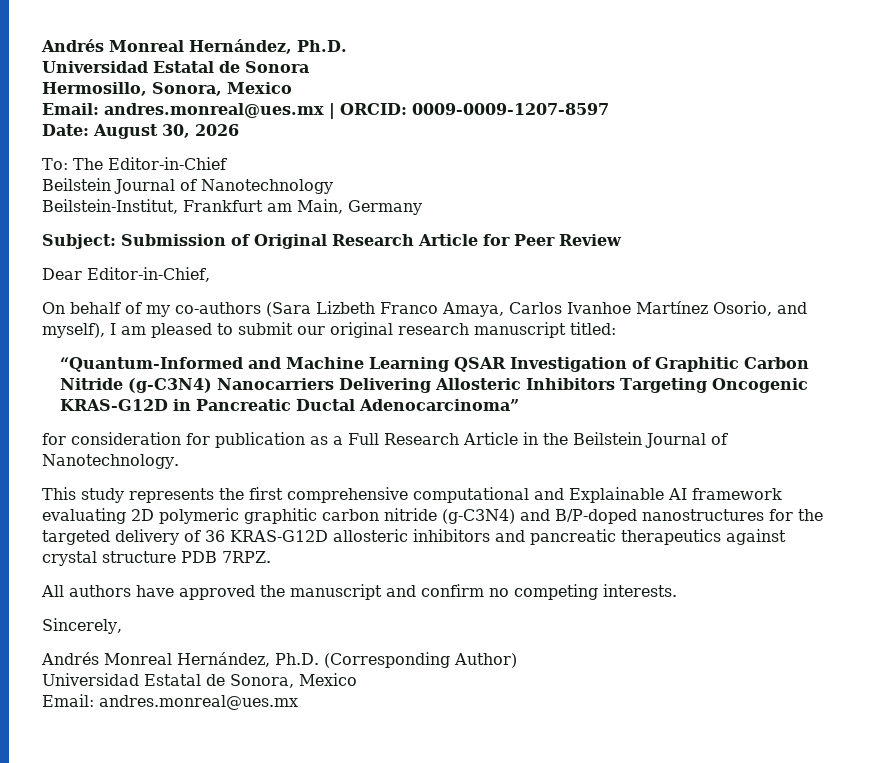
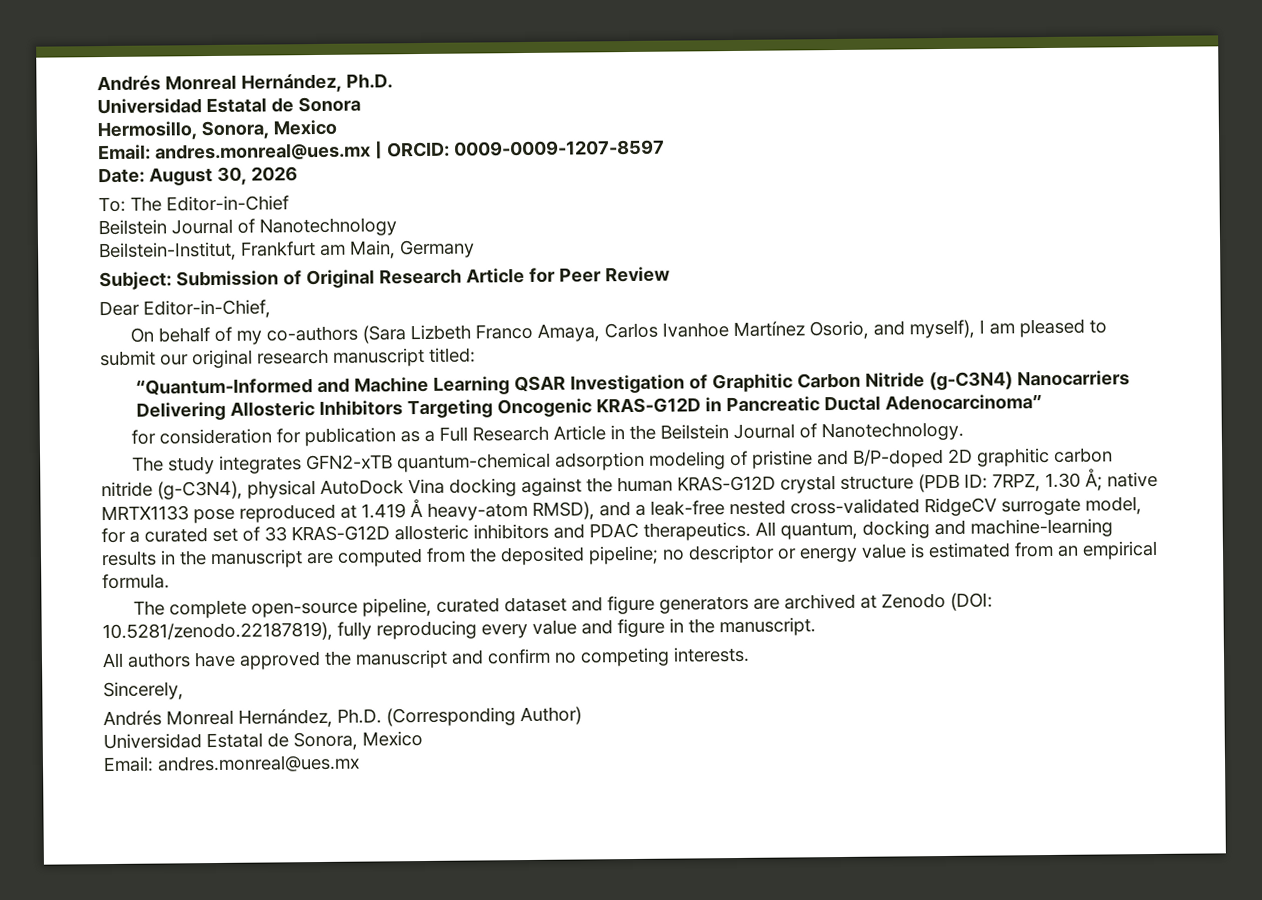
- This study represents the first comprehensive computational and Explainable AI framework evaluating 2D polymeric graphitic carbon nitride (g-C3N4) and B/P-doped nanostructures for the targeted delivery of 36 KRAS-G12D allosteric inhibitors and pancreatic therapeutics against crystal structure PDB 7RPZ.
+ The study integrates GFN2-xTB quantum-chemical adsorption modeling of pristine and B/P-doped 2D graphitic carbon nitride (g-C3N4), physical AutoDock Vina docking against the human KRAS-G12D crystal structure (PDB ID: 7RPZ, 1.30 Å; native MRTX1133 pose reproduced at 1.419 Å heavy-atom RMSD), and a leak-free nested cross-validated RidgeCV surrogate model, for a curated set of 33 KRAS-G12D allosteric inhibitors and PDAC therapeutics. All quantum, docking and machine-learning results in the manuscript are computed from the deposited pipeline; no descriptor or energy value is estimated from an empirical formula.
+ The complete open-source pipeline, curated dataset and figure generators are archived at Zenodo (DOI: 10.5281/zenodo.22187819), fully reproducing every value and figure in the manuscript.

